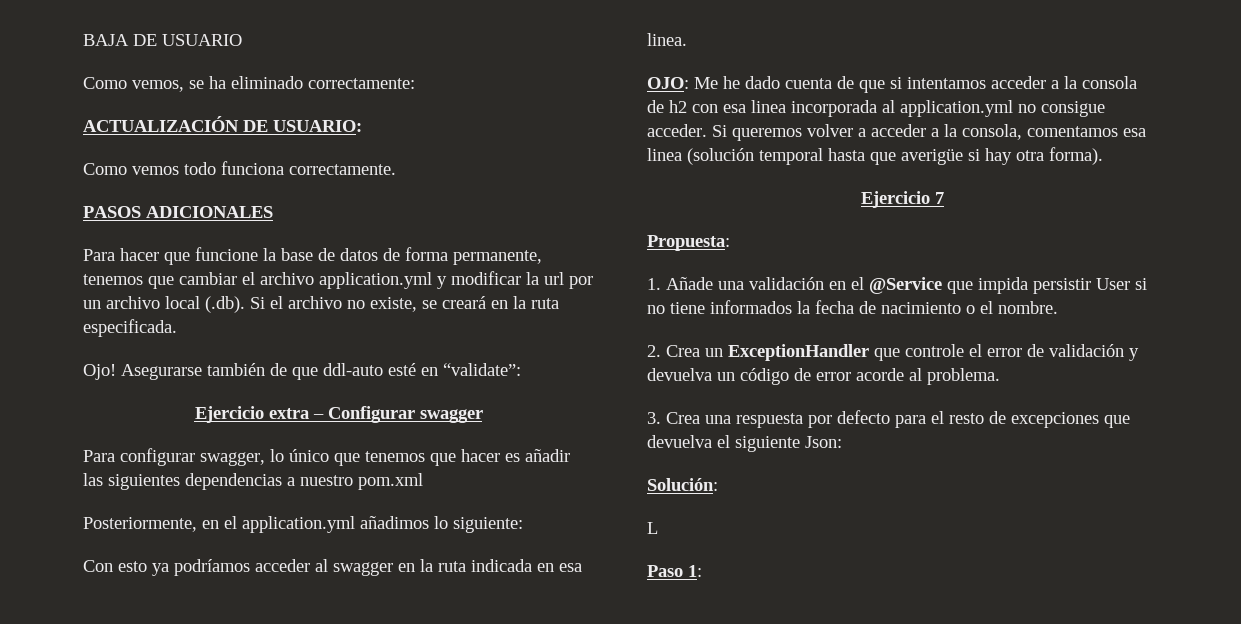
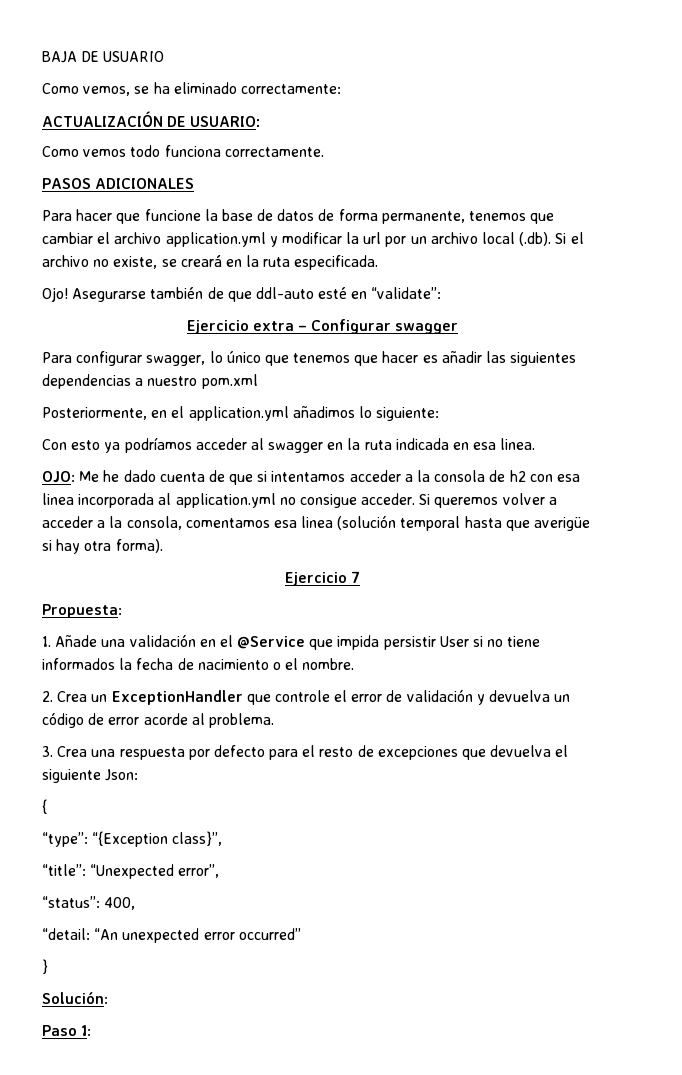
+ {
+ “type”: “{Exception class}”,
+ “title”: “Unexpected error”,
+ “status”: 400,
+ “detail: “An unexpected error occurred”
+ }
- L

